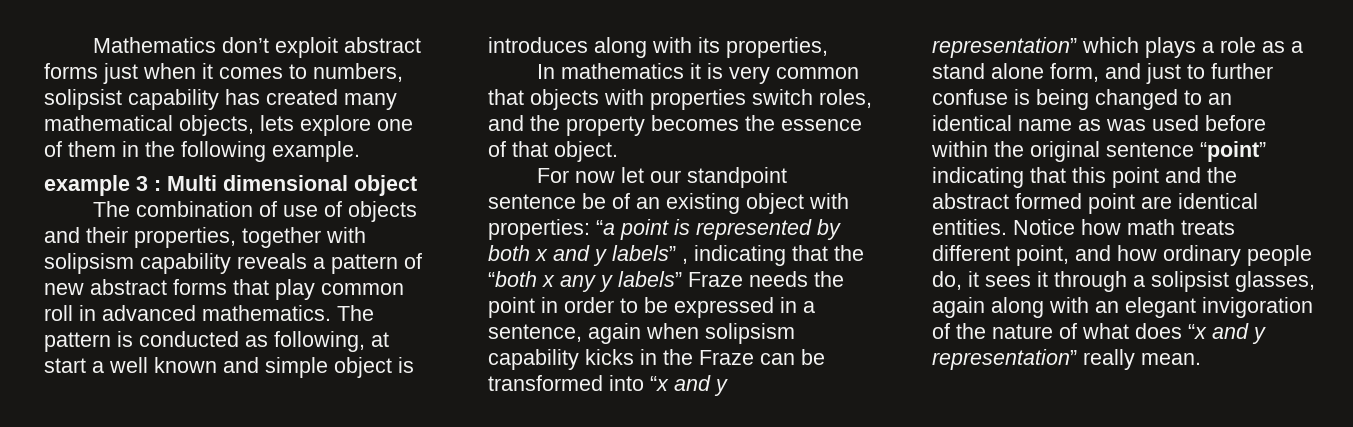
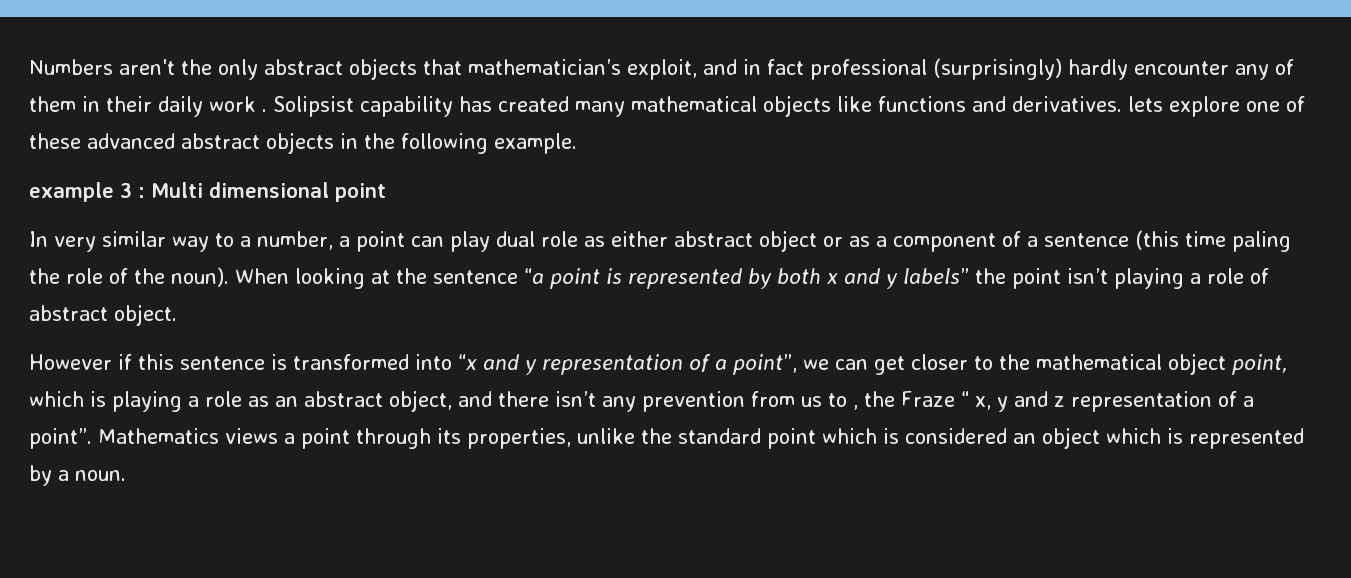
- Mathematics don’t exploit abstract forms just when it comes to numbers, solipsist capability has created many mathematical objects, lets explore one of them in the following example.
+ Numbers aren't the only abstract objects that mathematician’s exploit, and in fact professional (surprisingly) hardly encounter any of them in their daily work . Solipsist capability has created many mathematical objects like functions and derivatives. lets explore one of these advanced abstract objects in the following example.
- example 3 : Multi dimensional object
- The combination of use of objects and their properties, together with solipsism capability reveals a pattern of new abstract forms that play common roll in advanced mathematics. The pattern is conducted as following, at start a well known and simple object is introduces along with its properties,
- In mathematics it is very common that objects with properties switch roles, and the property becomes the essence of that object.
- For now let our standpoint sentence be of an existing object with properties: “a point is represented by both x and y labels” , indicating that the “both x any y labels” Fraze needs the point in order to be expressed in a sentence, again when solipsism capability kicks in the Fraze can be transformed into “x and y representation” which plays a role as a stand alone form, and just to further confuse is being changed to an identical name as was used before within the original sentence “point” indicating that this point and the abstract formed point are identical entities. Notice how math treats different point, and how ordinary people do, it sees it through a solipsist glasses, again along with an elegant invigoration of the nature of what does “x and y representation” really mean.
+ example 3 : Multi dimensional point
+ In very similar way to a number, a point can play dual role as either abstract object or as a component of a sentence (this time paling the role of the noun). When looking at the sentence “a point is represented by both x and y labels” the point isn’t playing a role of abstract object.
+ However if this sentence is transformed into “x and y representation of a point”, we can get closer to the mathematical object point, which is playing a role as an abstract object, and there isn’t any prevention from us to , the Fraze “ x, y and z representation of a point”. Mathematics views a point through its properties, unlike the standard point which is considered an object which is represented by a noun.

